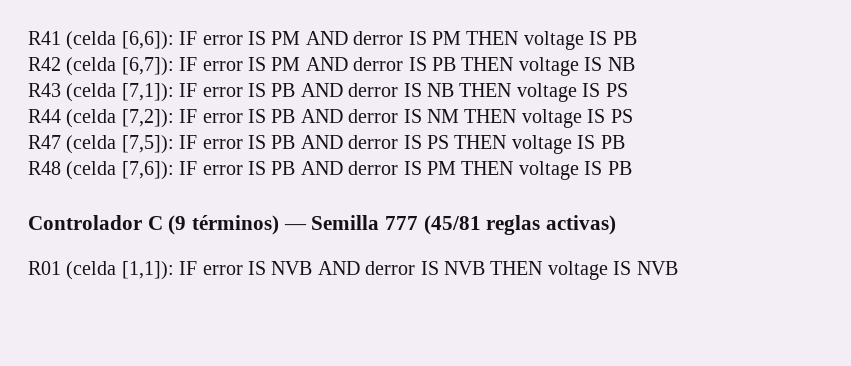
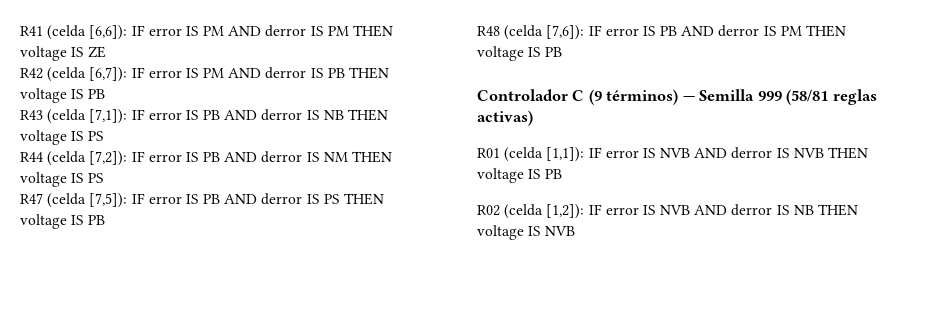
- R41 (celda [6,6]): IF error IS PM AND derror IS PM THEN voltage IS PB
+ R41 (celda [6,6]): IF error IS PM AND derror IS PM THEN voltage IS ZE
- R42 (celda [6,7]): IF error IS PM AND derror IS PB THEN voltage IS NB
+ R42 (celda [6,7]): IF error IS PM AND derror IS PB THEN voltage IS PB
- Controlador C (9 términos) — Semilla 777 (45/81 reglas activas)
+ Controlador C (9 términos) — Semilla 999 (58/81 reglas activas)
- R01 (celda [1,1]): IF error IS NVB AND derror IS NVB THEN voltage IS NVB
+ R01 (celda [1,1]): IF error IS NVB AND derror IS NVB THEN voltage IS PB
+ R02 (celda [1,2]): IF error IS NVB AND derror IS NB THEN voltage IS NVB

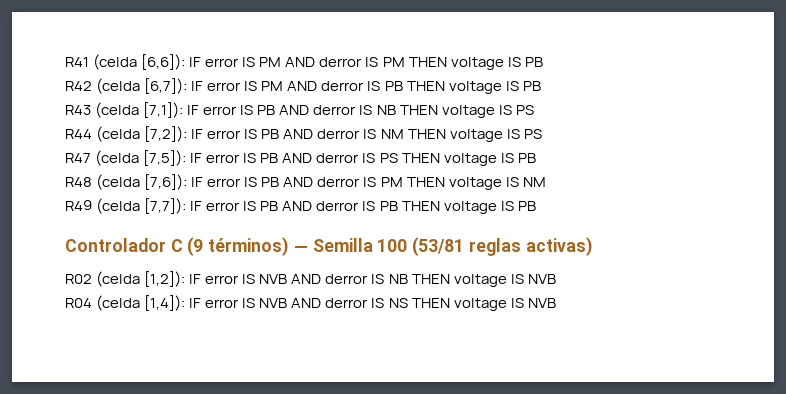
- R41 (celda [6,6]): IF error IS PM AND derror IS PM THEN voltage IS ZE
+ R41 (celda [6,6]): IF error IS PM AND derror IS PM THEN voltage IS PB
- R48 (celda [7,6]): IF error IS PB AND derror IS PM THEN voltage IS PB
+ R48 (celda [7,6]): IF error IS PB AND derror IS PM THEN voltage IS NM
+ R49 (celda [7,7]): IF error IS PB AND derror IS PB THEN voltage IS PB
- Controlador C (9 términos) — Semilla 999 (58/81 reglas activas)
+ Controlador C (9 términos) — Semilla 100 (53/81 reglas activas)
- R01 (celda [1,1]): IF error IS NVB AND derror IS NVB THEN voltage IS PB
+ R04 (celda [1,4]): IF error IS NVB AND derror IS NS THEN voltage IS NVB

